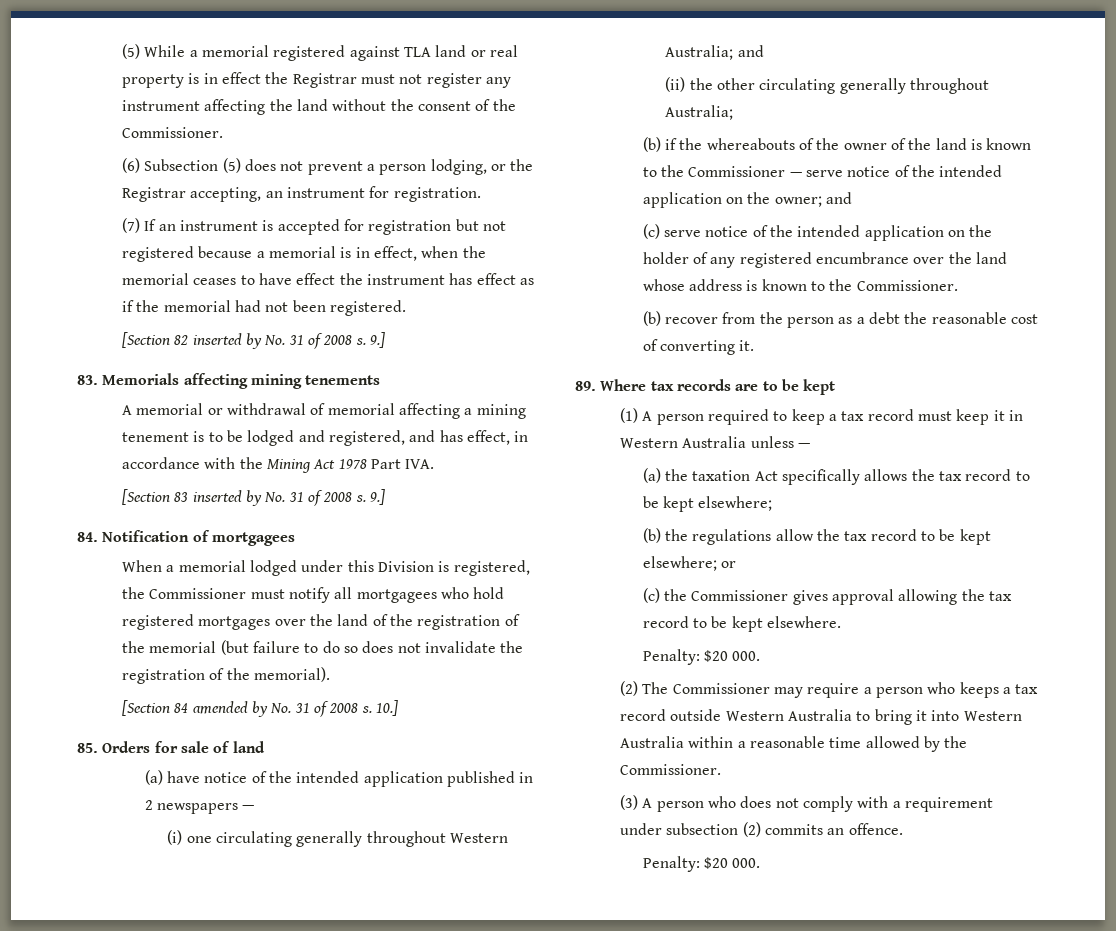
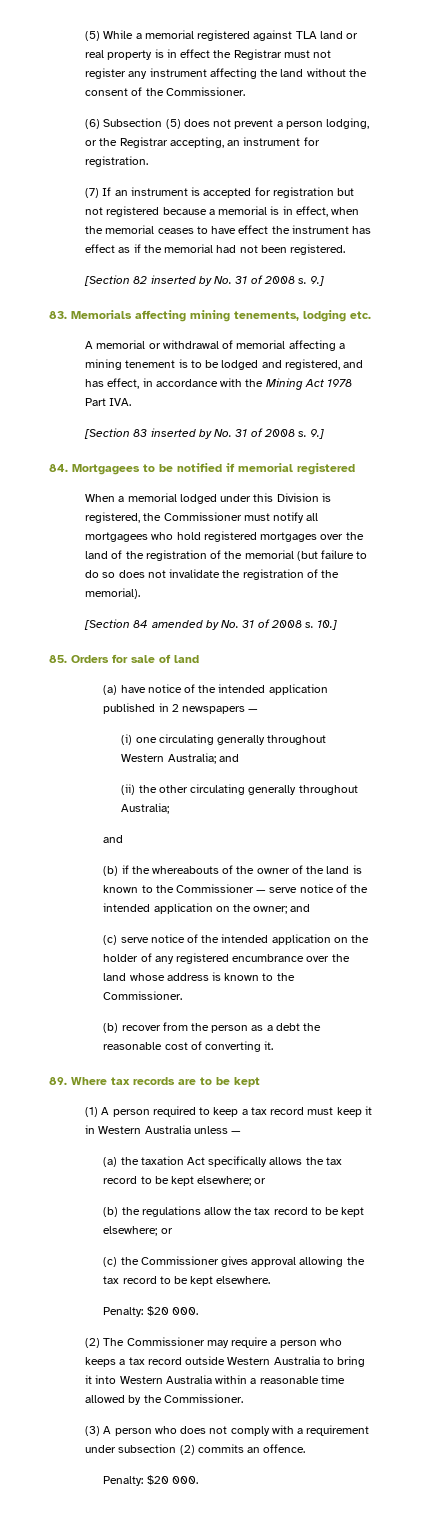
- 83. Memorials affecting mining tenements
+ 83. Memorials affecting mining tenements, lodging etc.
- 84. Notification of mortgagees
+ 84. Mortgagees to be notified if memorial registered
  (ii) the other circulating generally throughout Australia;
+ and
- (a) the taxation Act specifically allows the tax record to be kept elsewhere;
+ (a) the taxation Act specifically allows the tax record to be kept elsewhere; or

